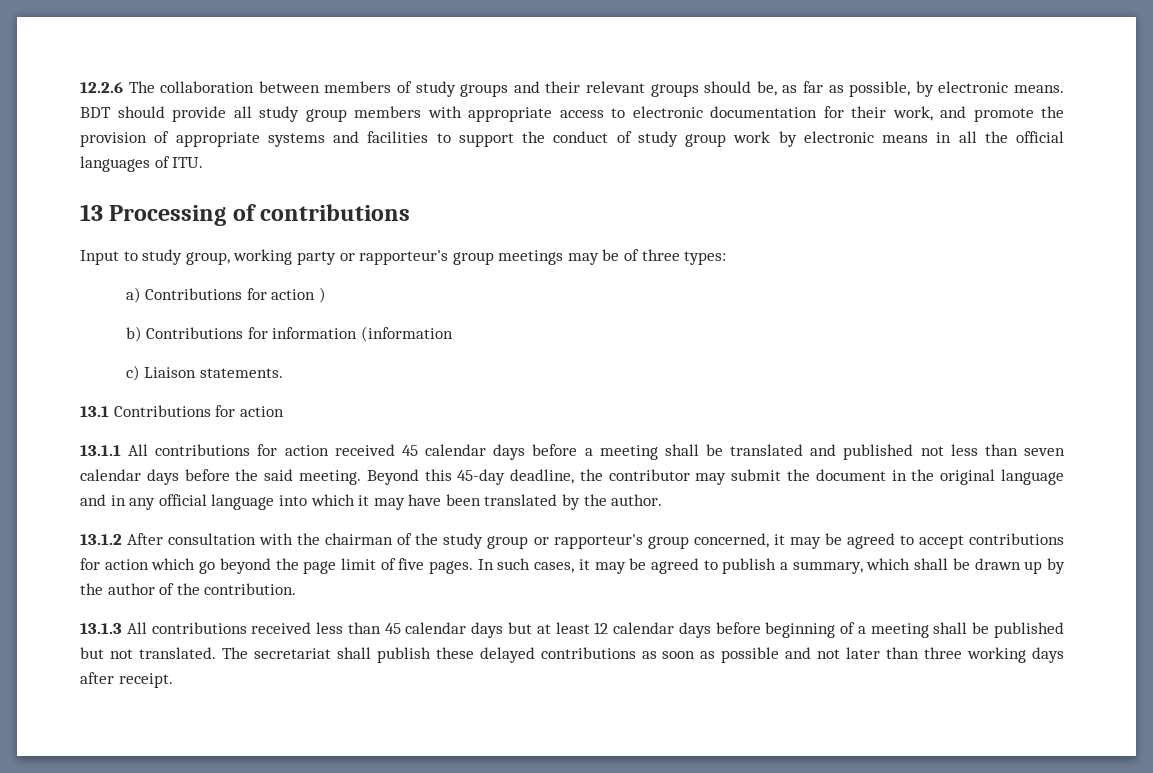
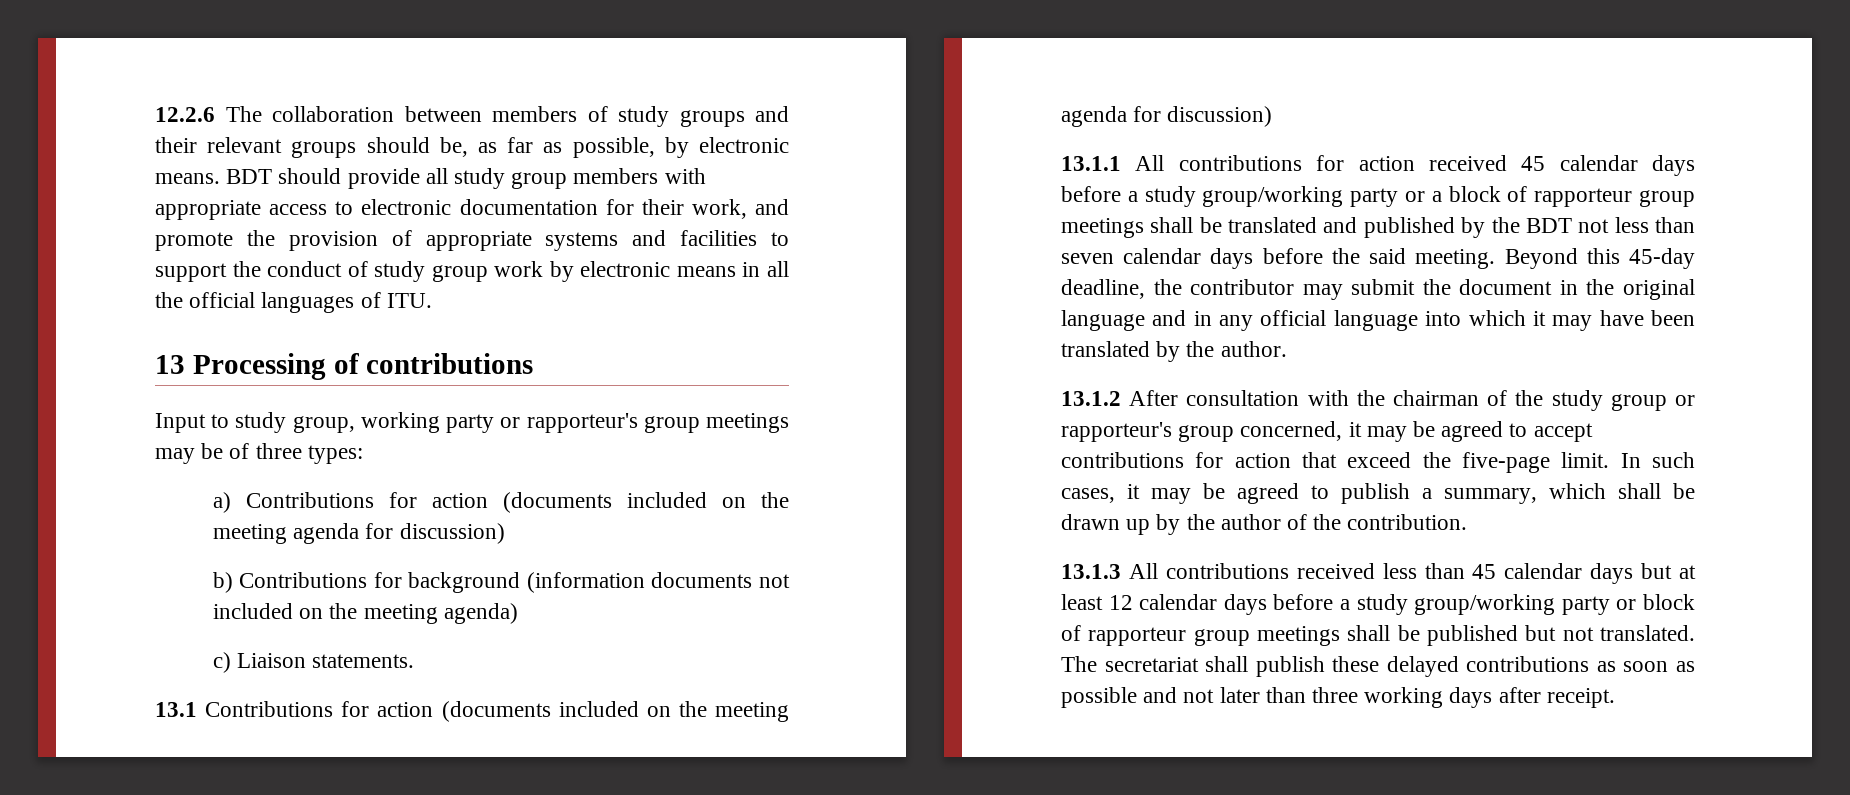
- a) Contributions for action )
+ a) Contributions for action (documents included on the meeting agenda for discussion)
- b) Contributions for information (information
+ b) Contributions for background (information documents not included on the meeting agenda)
- 13.1 Contributions for action
+ 13.1 Contributions for action (documents included on the meeting agenda for discussion)
- 13.1.1 All contributions for action received 45 calendar days before a meeting shall be translated and published not less than seven calendar days before the said meeting.
+ 13.1.1 All contributions for action received 45 calendar days before a study group/working party or a block of rapporteur group meetings shall be translated and published by the BDT not less than seven calendar days before the said meeting.
- 13.1.2 After consultation with the chairman of the study group or rapporteur's group concerned, it may be agreed to accept contributions for action which go beyond the page limit of five pages.
+ 13.1.2 After consultation with the chairman of the study group or rapporteur's group concerned, it may be agreed to accept contributions for action that exceed the five-page limit.
- 13.1.3 All contributions received less than 45 calendar days but at least 12 calendar days before beginning of a meeting shall be published but not translated.
+ 13.1.3 All contributions received less than 45 calendar days but at least 12 calendar days before a study group/working party or block of rapporteur group meetings shall be published but not translated.

